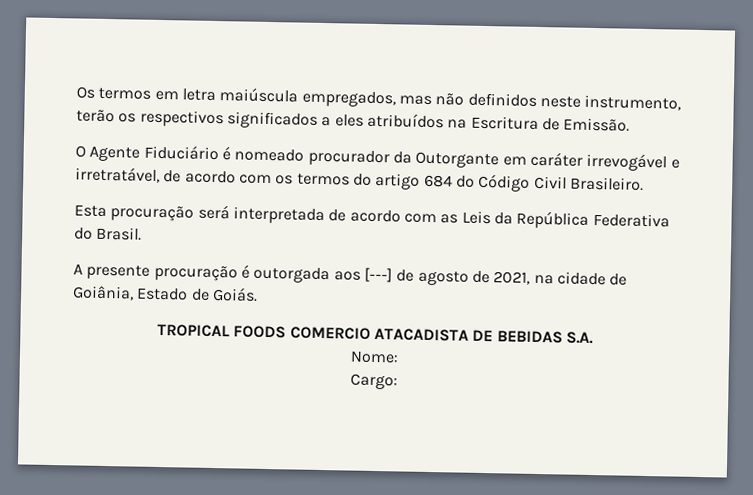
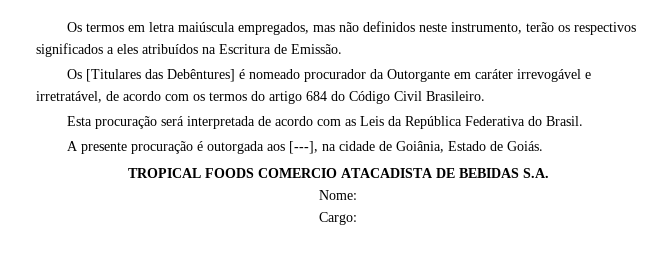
- O Agente Fiduciário é nomeado procurador da Outorgante em caráter irrevogável e irretratável, de acordo com os termos do artigo 684 do Código Civil Brasileiro.
+ Os [Titulares das Debêntures] é nomeado procurador da Outorgante em caráter irrevogável e irretratável, de acordo com os termos do artigo 684 do Código Civil Brasileiro.
- A presente procuração é outorgada aos [---] de agosto de 2021, na cidade de Goiânia, Estado de Goiás.
+ A presente procuração é outorgada aos [---], na cidade de Goiânia, Estado de Goiás.

